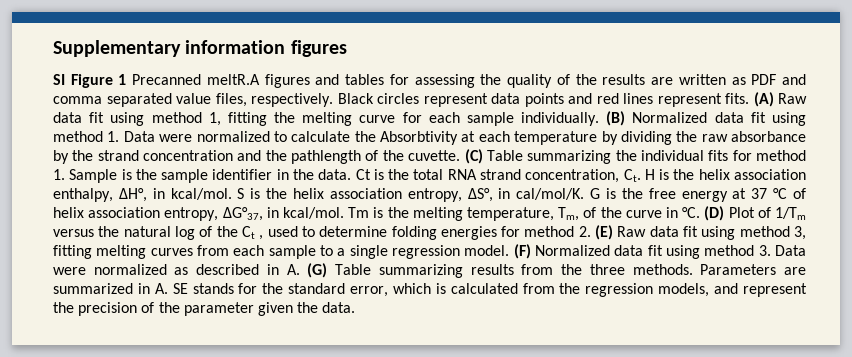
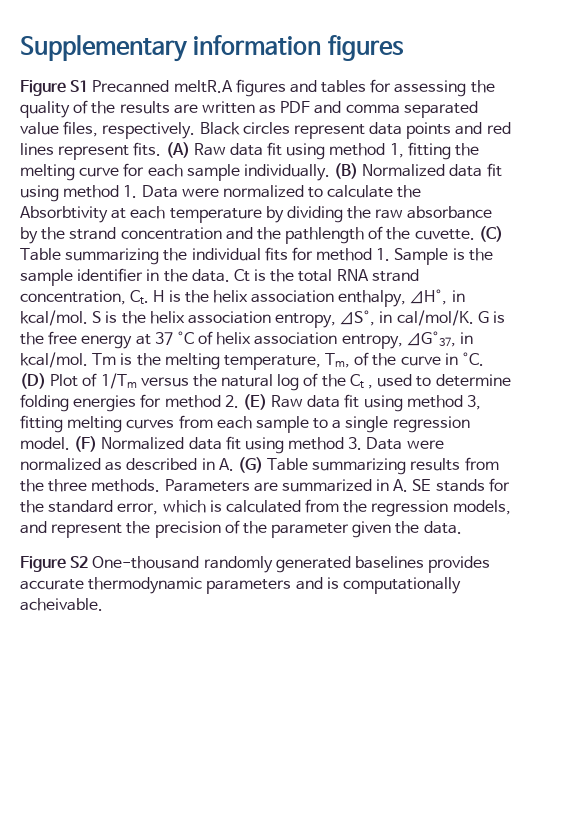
- SI Figure 1 Precanned meltR.A figures and tables for assessing the quality of the results are written as PDF and comma separated value files, respectively.
+ Figure S1 Precanned meltR.A figures and tables for assessing the quality of the results are written as PDF and comma separated value files, respectively.
+ Figure S2 One-thousand randomly generated baselines provides accurate thermodynamic parameters and is computationally acheivable.

